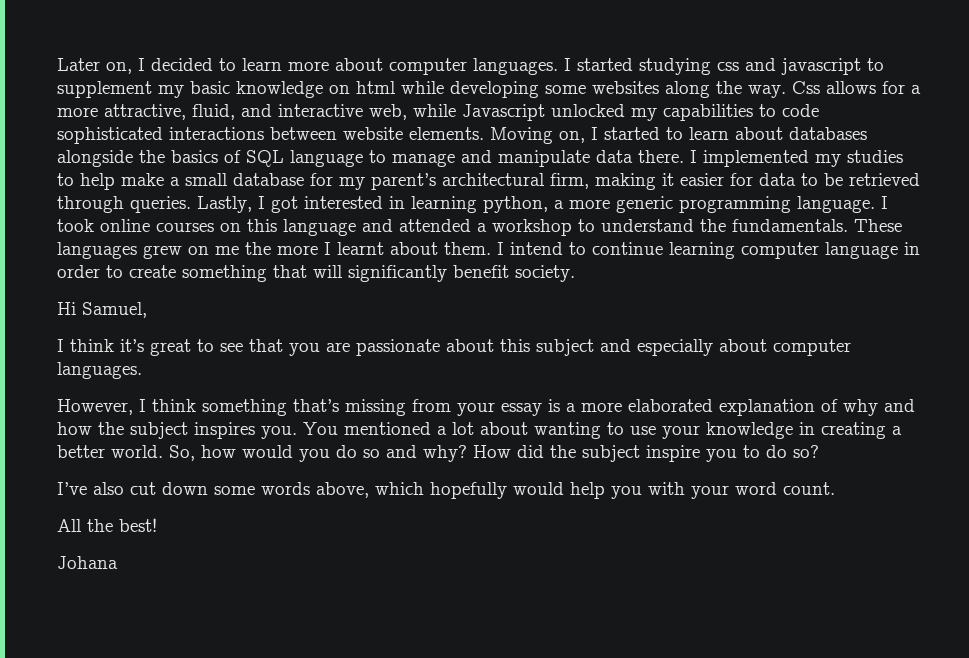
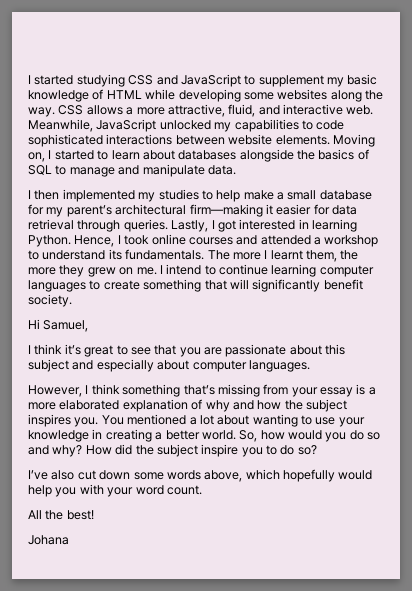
- Later on, I decided to learn more about computer languages. I started studying css and javascript to supplement my basic knowledge on html while developing some websites along the way.
+ I started studying CSS and JavaScript to supplement my basic knowledge of HTML while developing some websites along the way.
- Css allows for a more attractive, fluid, and interactive web, while Javascript unlocked my capabilities to code sophisticated interactions between website elements.
+ CSS allows a more attractive, fluid, and interactive web. Meanwhile, JavaScript unlocked my capabilities to code sophisticated interactions between website elements.
- Moving on, I started to learn about databases alongside the basics of SQL language to manage and manipulate data there. I implemented my studies to help make a small database for my parent’s architectural firm, making it easier for data to be retrieved through queries.
+ Moving on, I started to learn about databases alongside the basics of SQL to manage and manipulate data.
+ I then implemented my studies to help make a small database for my parent’s architectural firm—making it easier for data retrieval through queries.
- Lastly, I got interested in learning python, a more generic programming language. I took online courses on this language and attended a workshop to understand the fundamentals. These languages grew on me the more I learnt about them.
+ Lastly, I got interested in learning Python. Hence, I took online courses and attended a workshop to understand its fundamentals. The more I learnt them, the more they grew on me.
- I intend to continue learning computer language in order to create something that will significantly benefit society.
+ I intend to continue learning computer languages to create something that will significantly benefit society.

